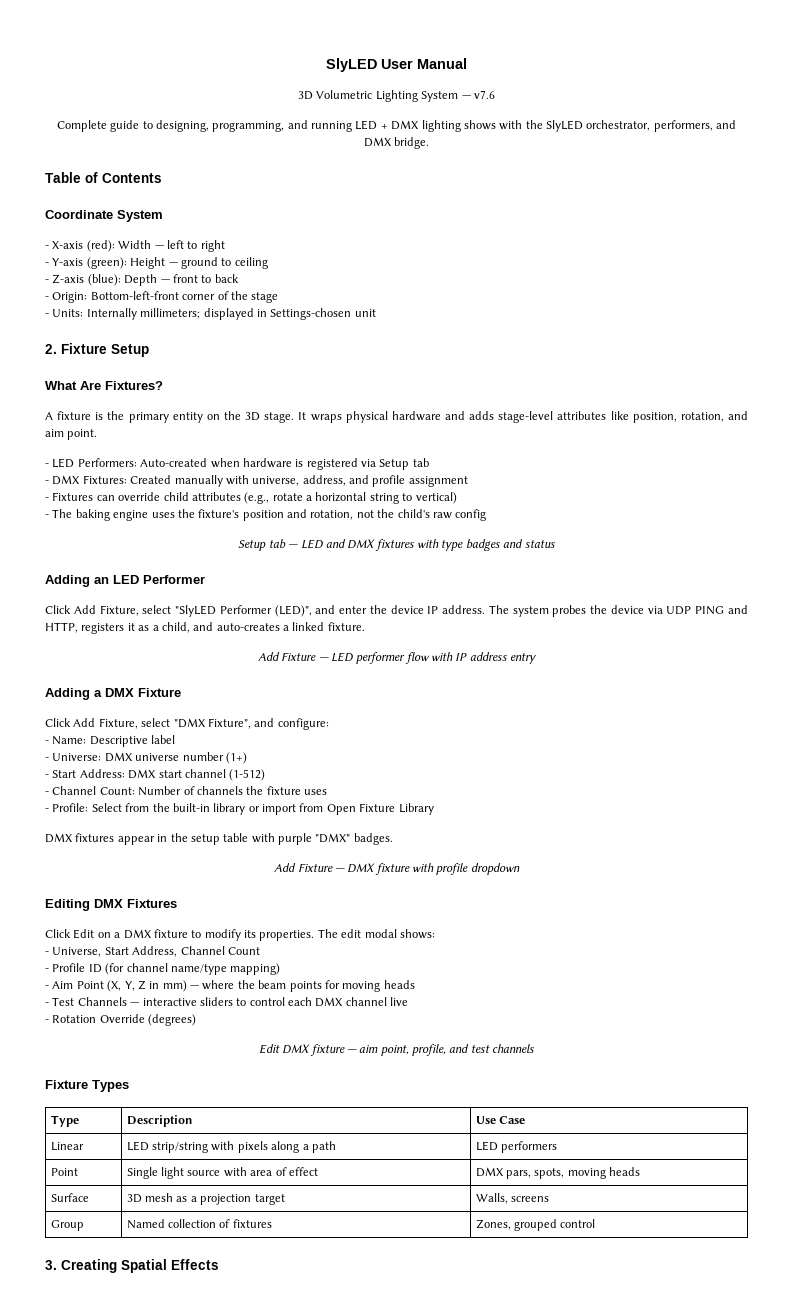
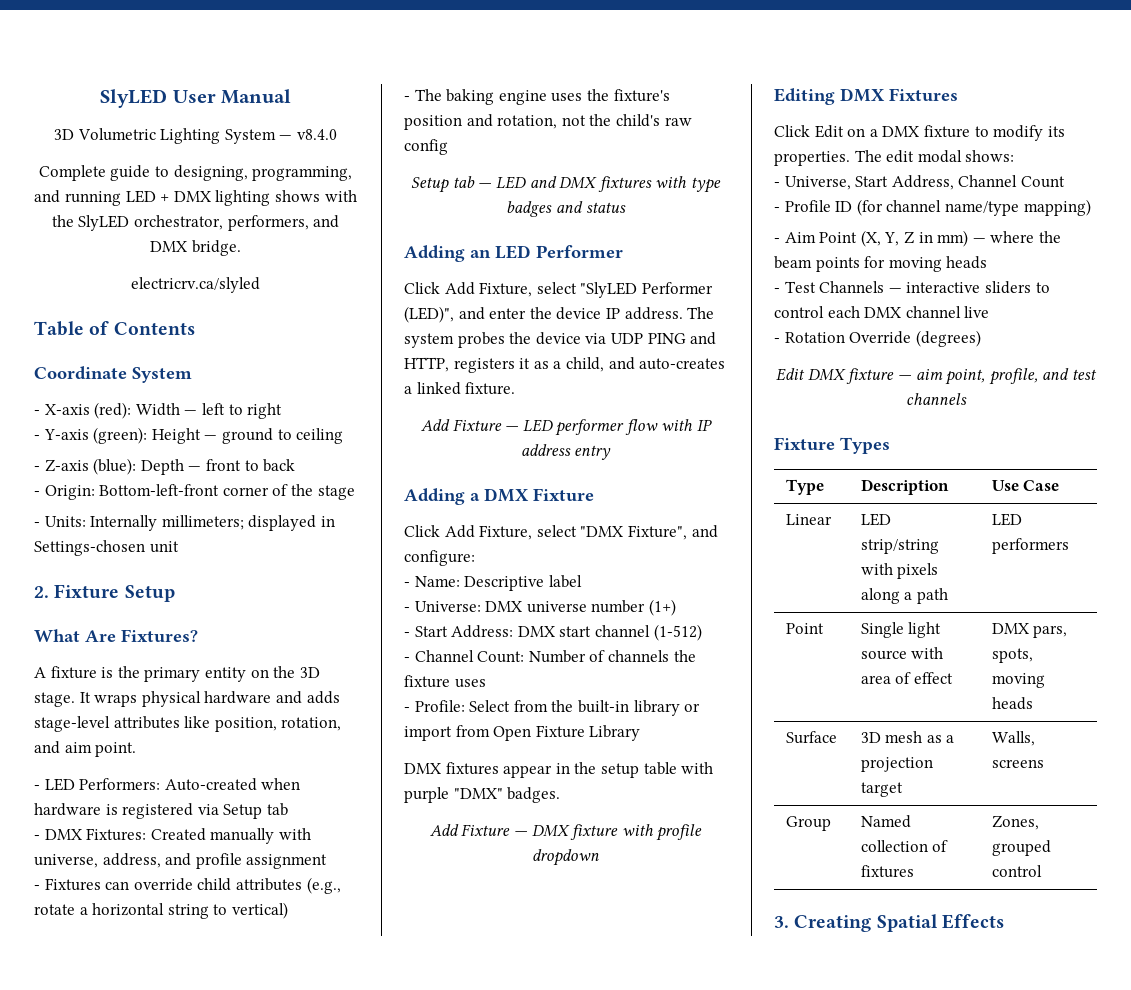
- 3D Volumetric Lighting System — v7.6
+ 3D Volumetric Lighting System — v8.4.0
+ electricrv.ca/slyled

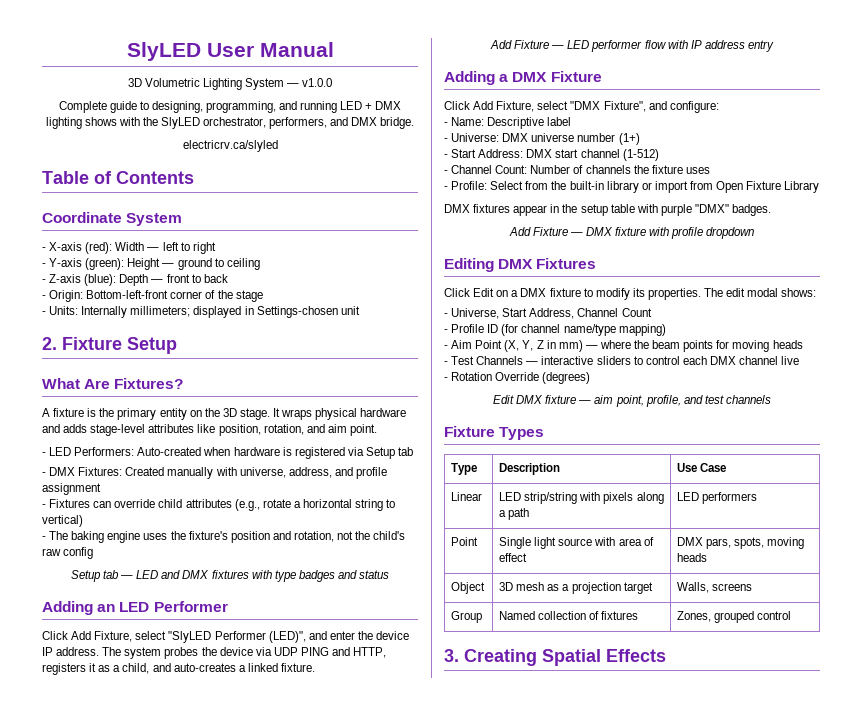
- 3D Volumetric Lighting System — v8.4.0
+ 3D Volumetric Lighting System — v1.0.0
- Surface | 3D mesh as a projection target | Walls, screens
+ Object | 3D mesh as a projection target | Walls, screens

